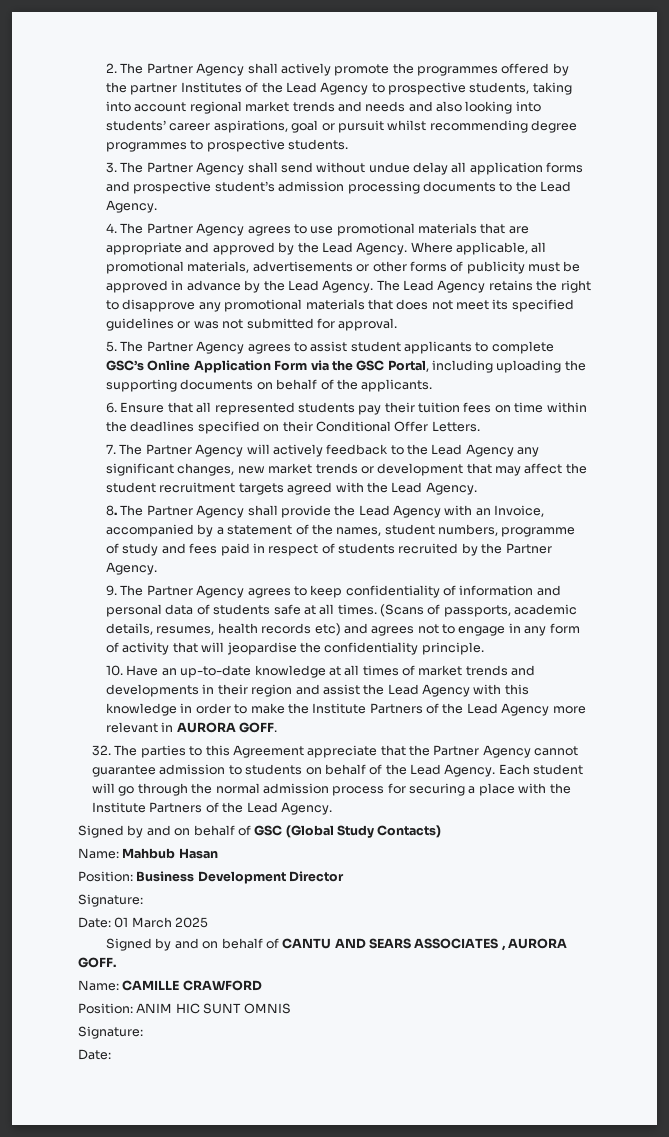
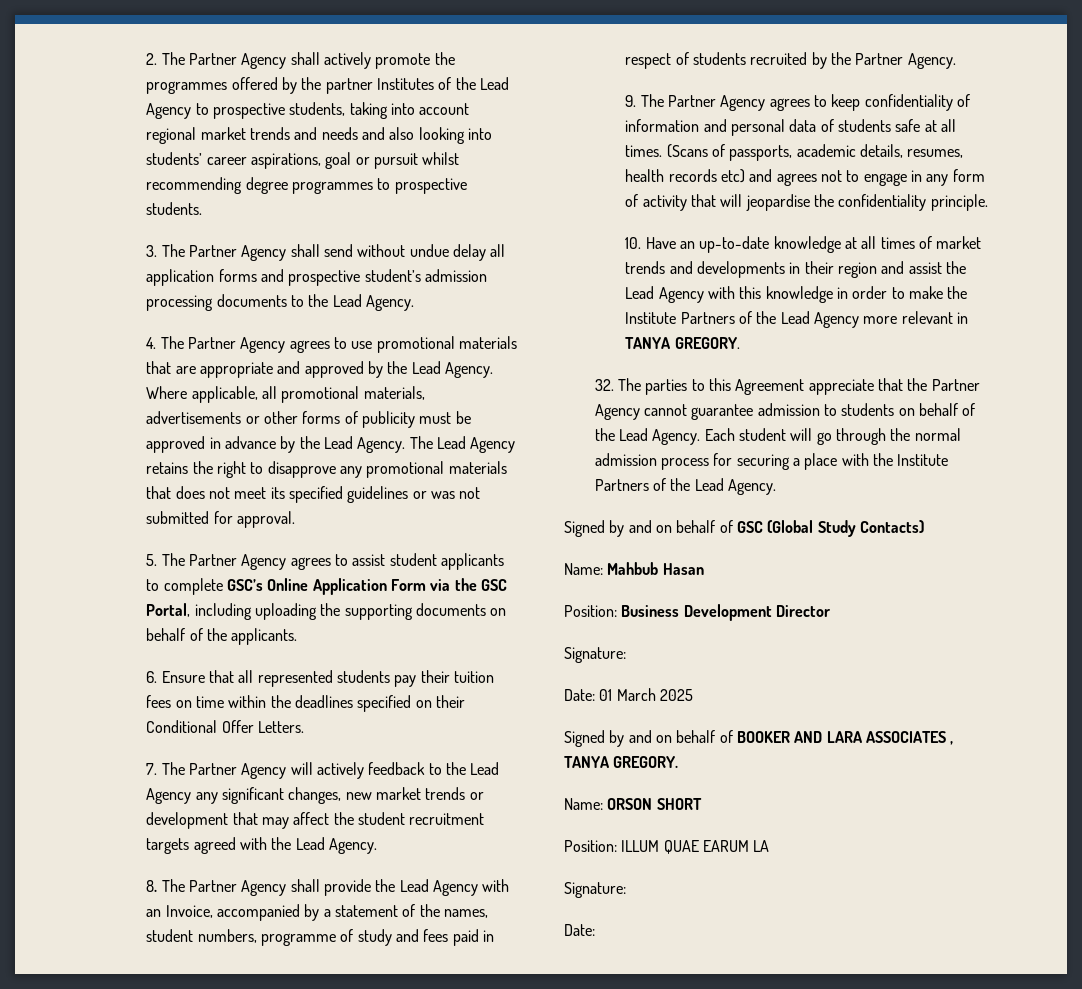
- 10. Have an up-to-date knowledge at all times of market trends and developments in their region and assist the Lead Agency with this knowledge in order to make the Institute Partners of the Lead Agency more relevant in AURORA GOFF.
+ 10. Have an up-to-date knowledge at all times of market trends and developments in their region and assist the Lead Agency with this knowledge in order to make the Institute Partners of the Lead Agency more relevant in TANYA GREGORY.
- Signed by and on behalf of CANTU AND SEARS ASSOCIATES , AURORA GOFF.
- Name: CAMILLE CRAWFORD
- Position: ANIM HIC SUNT OMNIS
+ Signed by and on behalf of BOOKER AND LARA ASSOCIATES , TANYA GREGORY.
+ Name: ORSON SHORT
+ Position: ILLUM QUAE EARUM LA

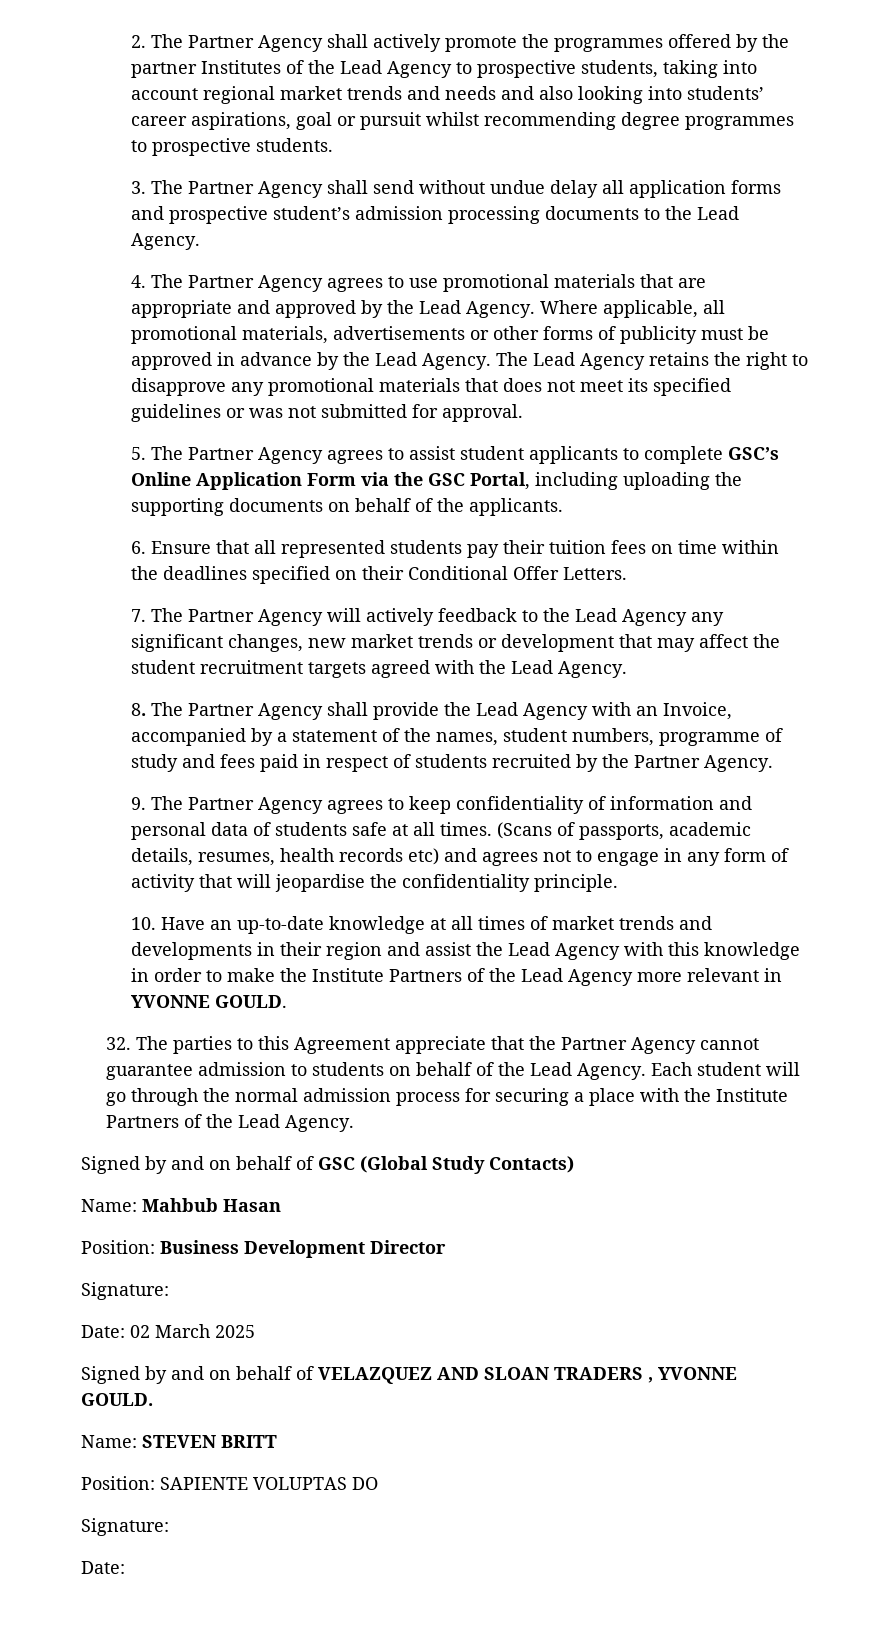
- 10. Have an up-to-date knowledge at all times of market trends and developments in their region and assist the Lead Agency with this knowledge in order to make the Institute Partners of the Lead Agency more relevant in TANYA GREGORY.
+ 10. Have an up-to-date knowledge at all times of market trends and developments in their region and assist the Lead Agency with this knowledge in order to make the Institute Partners of the Lead Agency more relevant in YVONNE GOULD.
- Date: 01 March 2025
+ Date: 02 March 2025
- Signed by and on behalf of BOOKER AND LARA ASSOCIATES , TANYA GREGORY.
- Name: ORSON SHORT
- Position: ILLUM QUAE EARUM LA
+ Signed by and on behalf of VELAZQUEZ AND SLOAN TRADERS , YVONNE GOULD.
+ Name: STEVEN BRITT
+ Position: SAPIENTE VOLUPTAS DO

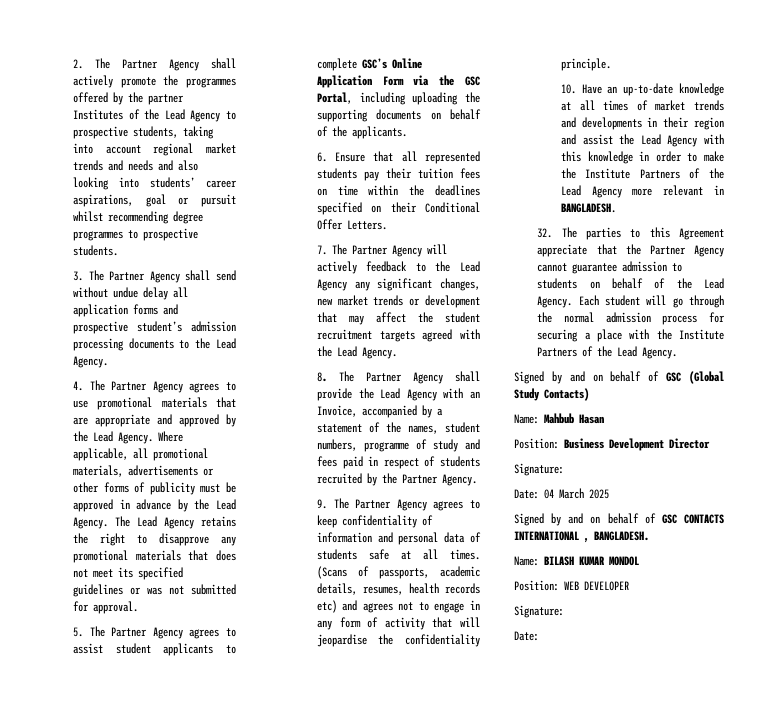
- 10. Have an up-to-date knowledge at all times of market trends and developments in their region and assist the Lead Agency with this knowledge in order to make the Institute Partners of the Lead Agency more relevant in YVONNE GOULD.
+ 10. Have an up-to-date knowledge at all times of market trends and developments in their region and assist the Lead Agency with this knowledge in order to make the Institute Partners of the Lead Agency more relevant in BANGLADESH.
- Date: 02 March 2025
+ Date: 04 March 2025
- Signed by and on behalf of VELAZQUEZ AND SLOAN TRADERS , YVONNE GOULD.
- Name: STEVEN BRITT
- Position: SAPIENTE VOLUPTAS DO
+ Signed by and on behalf of GSC CONTACTS INTERNATIONAL , BANGLADESH.
+ Name: BILASH KUMAR MONDOL
+ Position: WEB DEVELOPER

